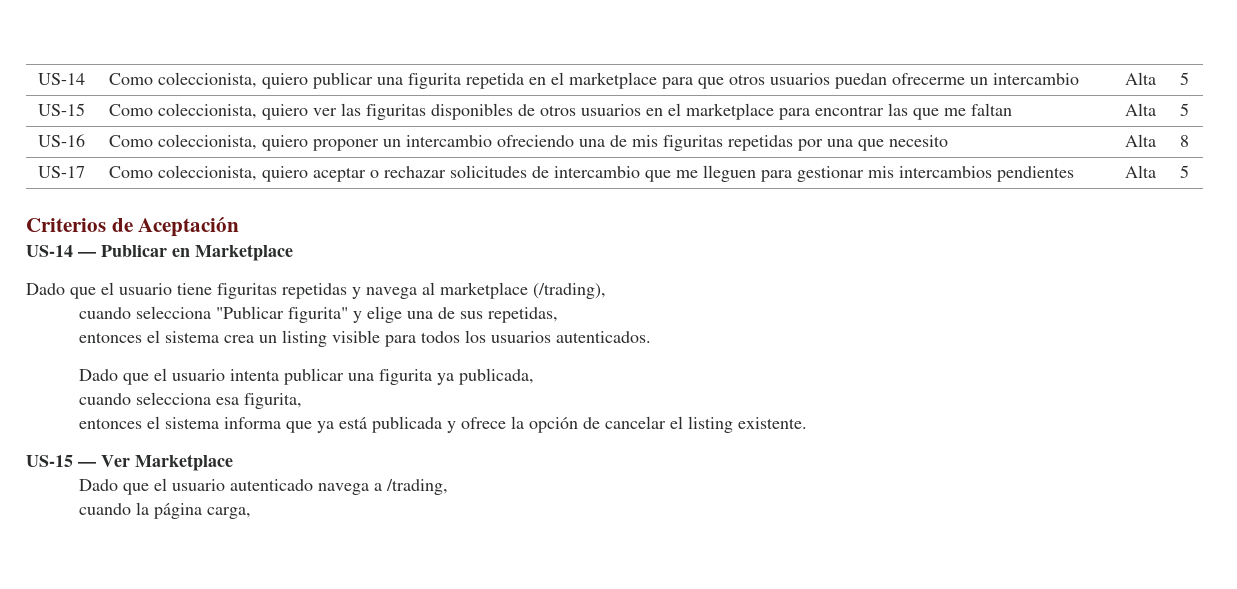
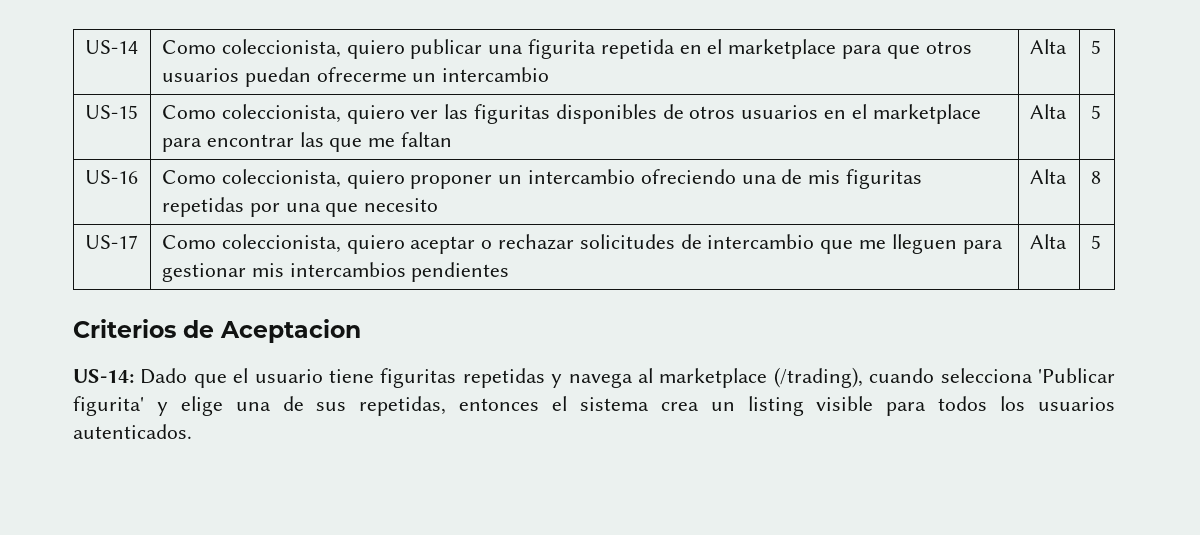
- Criterios de Aceptación
- US-14 — Publicar en Marketplace
- Dado que el usuario tiene figuritas repetidas y navega al marketplace (/trading),
- cuando selecciona "Publicar figurita" y elige una de sus repetidas,
- entonces el sistema crea un listing visible para todos los usuarios autenticados.
+ Criterios de Aceptacion
+ US-14: Dado que el usuario tiene figuritas repetidas y navega al marketplace (/trading), cuando selecciona 'Publicar figurita' y elige una de sus repetidas, entonces el sistema crea un listing visible para todos los usuarios autenticados.
- Dado que el usuario intenta publicar una figurita ya publicada,
- cuando selecciona esa figurita,
- entonces el sistema informa que ya está publicada y ofrece la opción de cancelar el listing existente.
- US-15 — Ver Marketplace
- Dado que el usuario autenticado navega a /trading,
- cuando la página carga,

